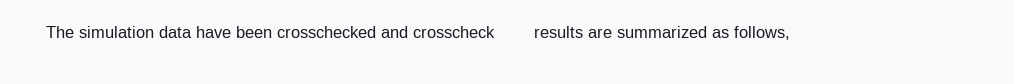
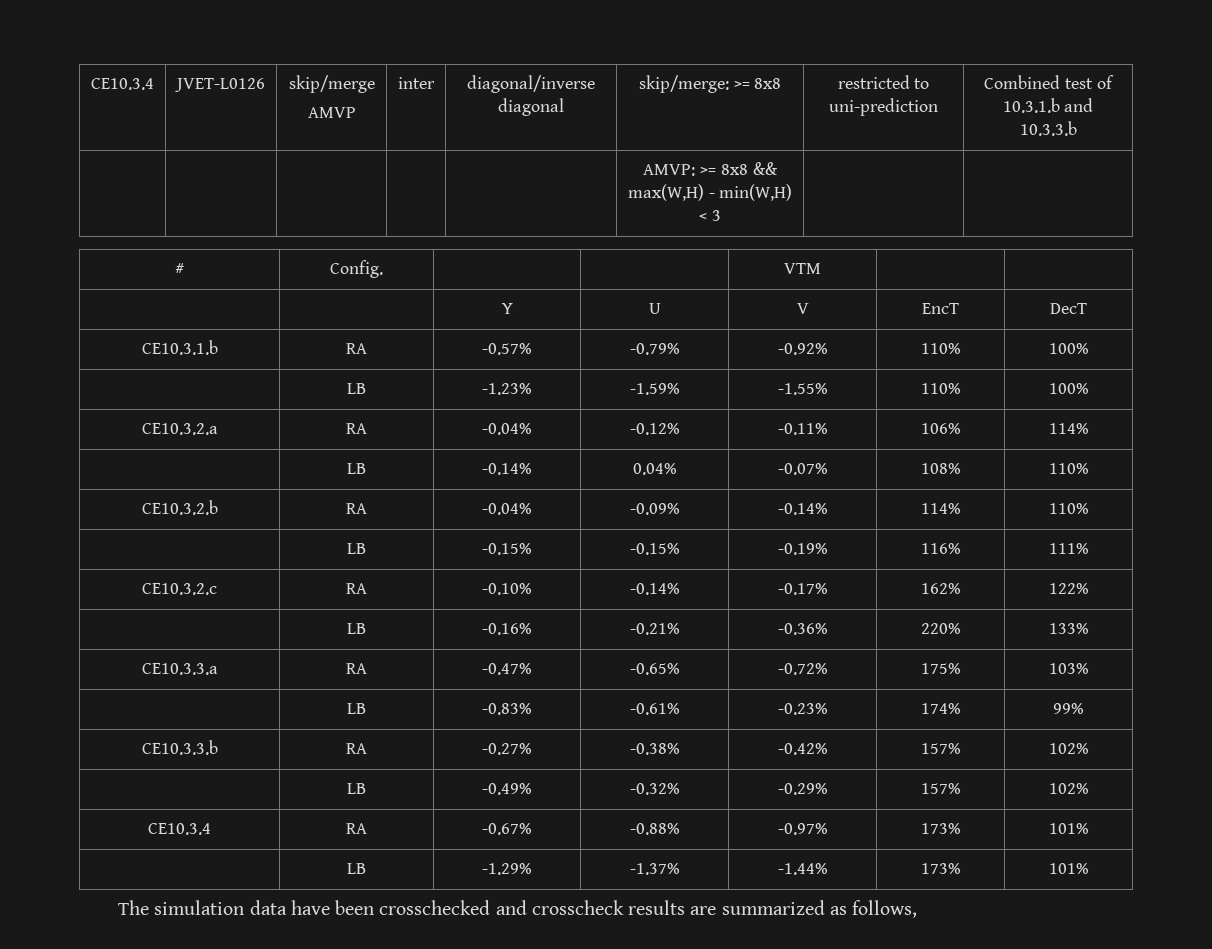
+ CE10.3.4 | JVET-L0126 | skip/merge
+ AMVP | inter | diagonal/inverse diagonal | skip/merge: >= 8x8 | restricted to uni-prediction | Combined test of 10.3.1.b and 10.3.3.b
+ | | | | | AMVP: >= 8x8 && max(W,H) - min(W,H) < 3 | |
+ # | Config. | | | VTM | |
+ | | Y | U | V | EncT | DecT
+ CE10.3.1.b | RA | -0.57% | -0.79% | -0.92% | 110% | 100%
+ | LB | -1.23% | -1.59% | -1.55% | 110% | 100%
+ CE10.3.2.a | RA | -0.04% | -0.12% | -0.11% | 106% | 114%
+ | LB | -0.14% | 0.04% | -0.07% | 108% | 110%
+ CE10.3.2.b | RA | -0.04% | -0.09% | -0.14% | 114% | 110%
+ | LB | -0.15% | -0.15% | -0.19% | 116% | 111%
+ CE10.3.2.c | RA | -0.10% | -0.14% | -0.17% | 162% | 122%
+ | LB | -0.16% | -0.21% | -0.36% | 220% | 133%
+ CE10.3.3.a | RA | -0.47% | -0.65% | -0.72% | 175% | 103%
+ | LB | -0.83% | -0.61% | -0.23% | 174% | 99%
+ CE10.3.3.b | RA | -0.27% | -0.38% | -0.42% | 157% | 102%
+ | LB | -0.49% | -0.32% | -0.29% | 157% | 102%
+ CE10.3.4 | RA | -0.67% | -0.88% | -0.97% | 173% | 101%
+ | LB | -1.29% | -1.37% | -1.44% | 173% | 101%

